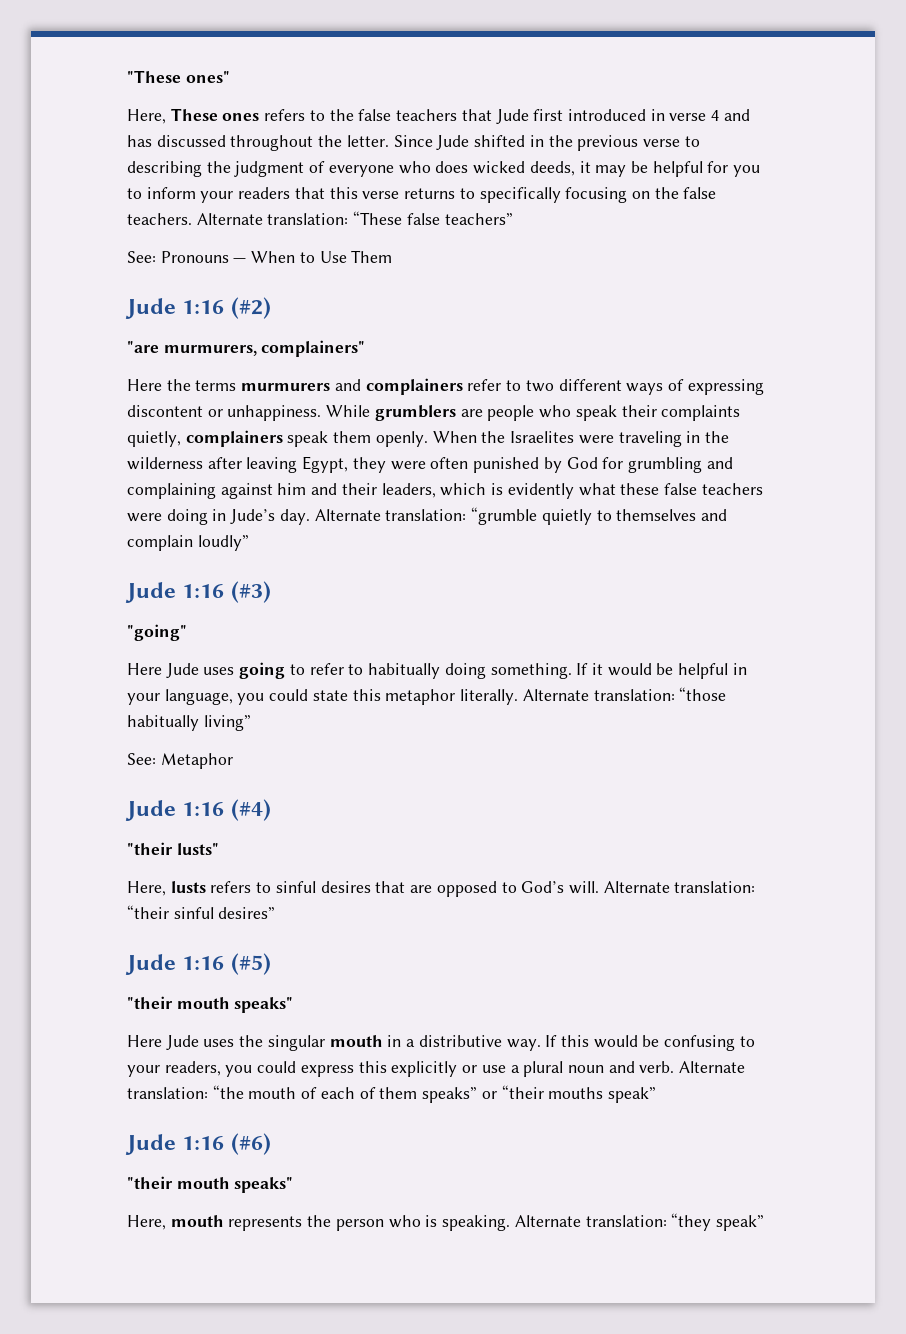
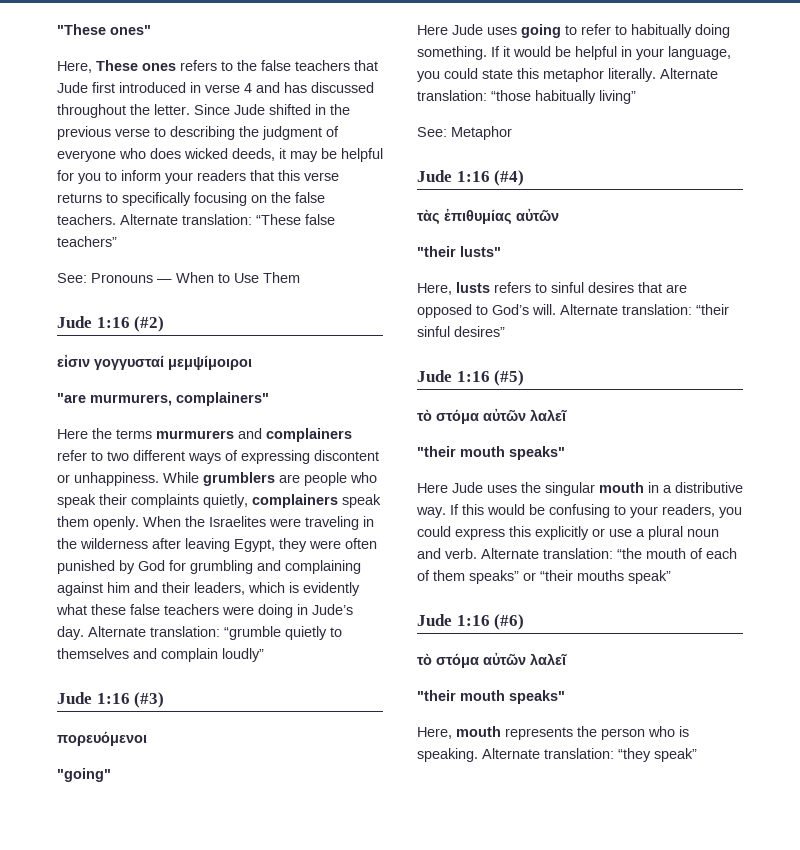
+ εἰσιν γογγυσταί μεμψίμοιροι
+ πορευόμενοι
+ τὰς ἐπιθυμίας αὐτῶν
  Jude 1:16 (#5)
+ τὸ στόμα αὐτῶν λαλεῖ
  Jude 1:16 (#6)
+ τὸ στόμα αὐτῶν λαλεῖ

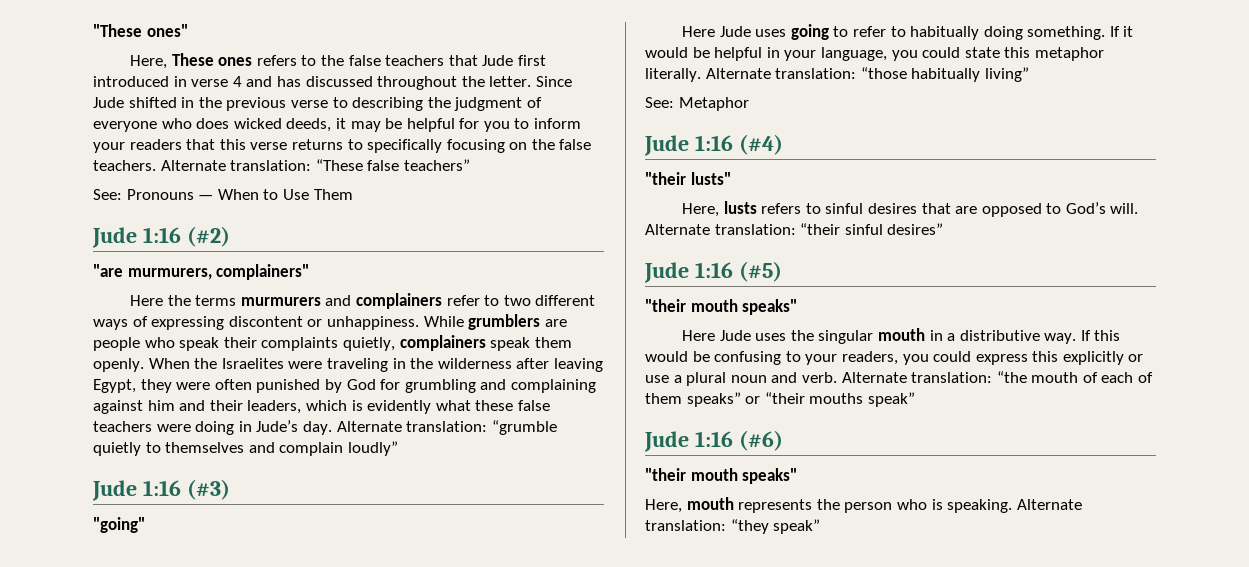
- εἰσιν γογγυσταί μεμψίμοιροι
- πορευόμενοι
- τὰς ἐπιθυμίας αὐτῶν
  Jude 1:16 (#5)
- τὸ στόμα αὐτῶν λαλεῖ
  Jude 1:16 (#6)
- τὸ στόμα αὐτῶν λαλεῖ

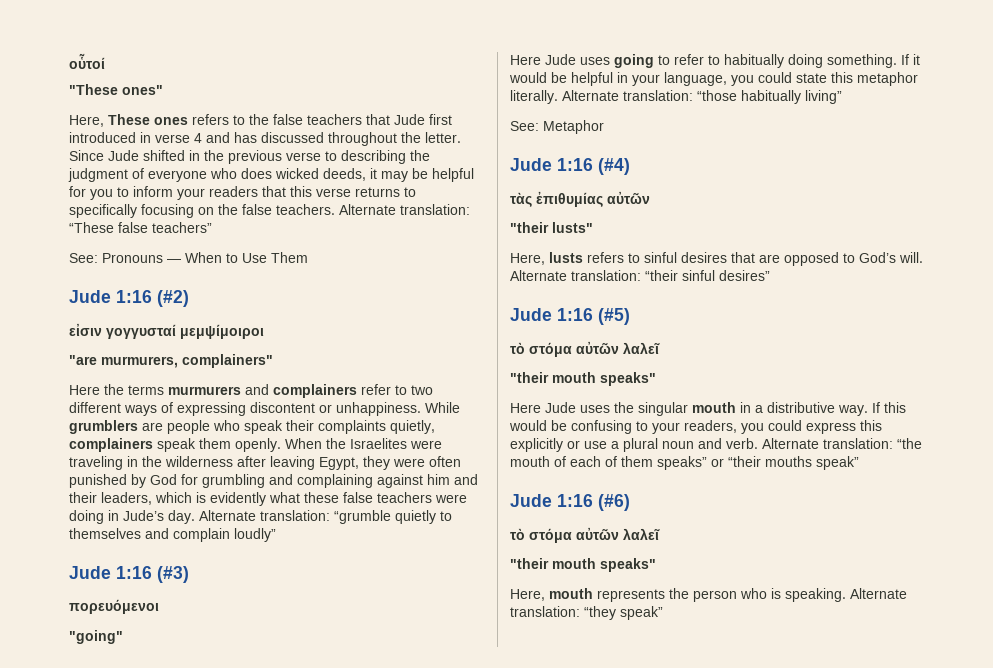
+ οὗτοί
+ εἰσιν γογγυσταί μεμψίμοιροι
+ πορευόμενοι
+ τὰς ἐπιθυμίας αὐτῶν
  Jude 1:16 (#5)
+ τὸ στόμα αὐτῶν λαλεῖ
  Jude 1:16 (#6)
+ τὸ στόμα αὐτῶν λαλεῖ

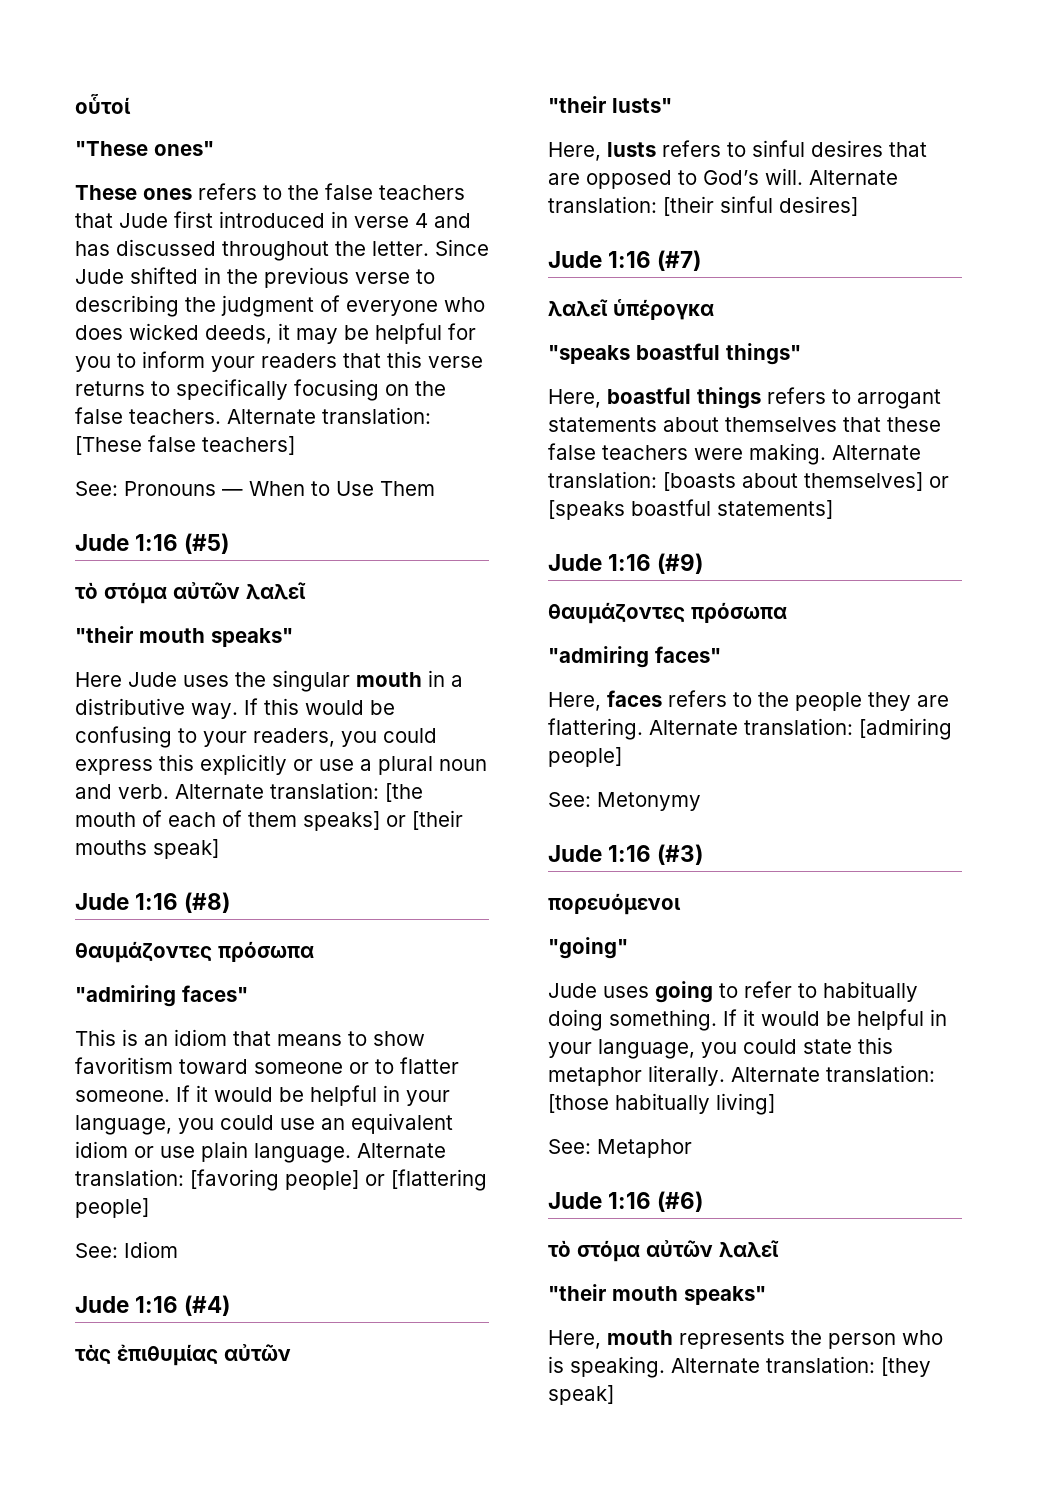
- Here, These ones refers to the false teachers that Jude first introduced in verse 4 and has discussed throughout the letter.
+ These ones refers to the false teachers that Jude first introduced in verse 4 and has discussed throughout the letter.
- Alternate translation: “These false teachers”
+ Alternate translation: [These false teachers]
- Jude 1:16 (#2)
- εἰσιν γογγυσταί μεμψίμοιροι
- "are murmurers, complainers"
- Here the terms murmurers and complainers refer to two different ways of expressing discontent or unhappiness. While grumblers are people who speak their complaints quietly, complainers speak them openly. When the Israelites were traveling in the wilderness after leaving Egypt, they were often punished by God for grumbling and complaining against him and their leaders, which is evidently what these false teachers were doing in Jude’s day. Alternate translation: “grumble quietly to themselves and complain loudly”
- Jude 1:16 (#3)
- πορευόμενοι
- "going"
- Here Jude uses going to refer to habitually doing something. If it would be helpful in your language, you could state this metaphor literally. Alternate translation: “those habitually living”
- See: Metaphor
- Jude 1:16 (#4)
- τὰς ἐπιθυμίας αὐτῶν
- "their lusts"
- Here, lusts refers to sinful desires that are opposed to God’s will. Alternate translation: “their sinful desires”
- Alternate translation: “the mouth of each of them speaks” or “their mouths speak”
+ Alternate translation: [the mouth of each of them speaks] or [their mouths speak]
+ Jude 1:16 (#8)
+ θαυμάζοντες πρόσωπα
+ "admiring faces"
+ This is an idiom that means to show favoritism toward someone or to flatter someone. If it would be helpful in your language, you could use an equivalent idiom or use plain language. Alternate translation: [favoring people] or [flattering people]
+ See: Idiom
+ Jude 1:16 (#4)
+ τὰς ἐπιθυμίας αὐτῶν
+ "their lusts"
+ Here, lusts refers to sinful desires that are opposed to God’s will. Alternate translation: [their sinful desires]
+ Jude 1:16 (#7)
+ λαλεῖ ὑπέρογκα
+ "speaks boastful things"
+ Here, boastful things refers to arrogant statements about themselves that these false teachers were making. Alternate translation: [boasts about themselves] or [speaks boastful statements]
+ Jude 1:16 (#9)
+ θαυμάζοντες πρόσωπα
+ "admiring faces"
+ Here, faces refers to the people they are flattering. Alternate translation: [admiring people]
+ See: Metonymy
+ Jude 1:16 (#3)
+ πορευόμενοι
+ "going"
+ Jude uses going to refer to habitually doing something. If it would be helpful in your language, you could state this metaphor literally. Alternate translation: [those habitually living]
+ See: Metaphor
- Alternate translation: “they speak”
+ Alternate translation: [they speak]

